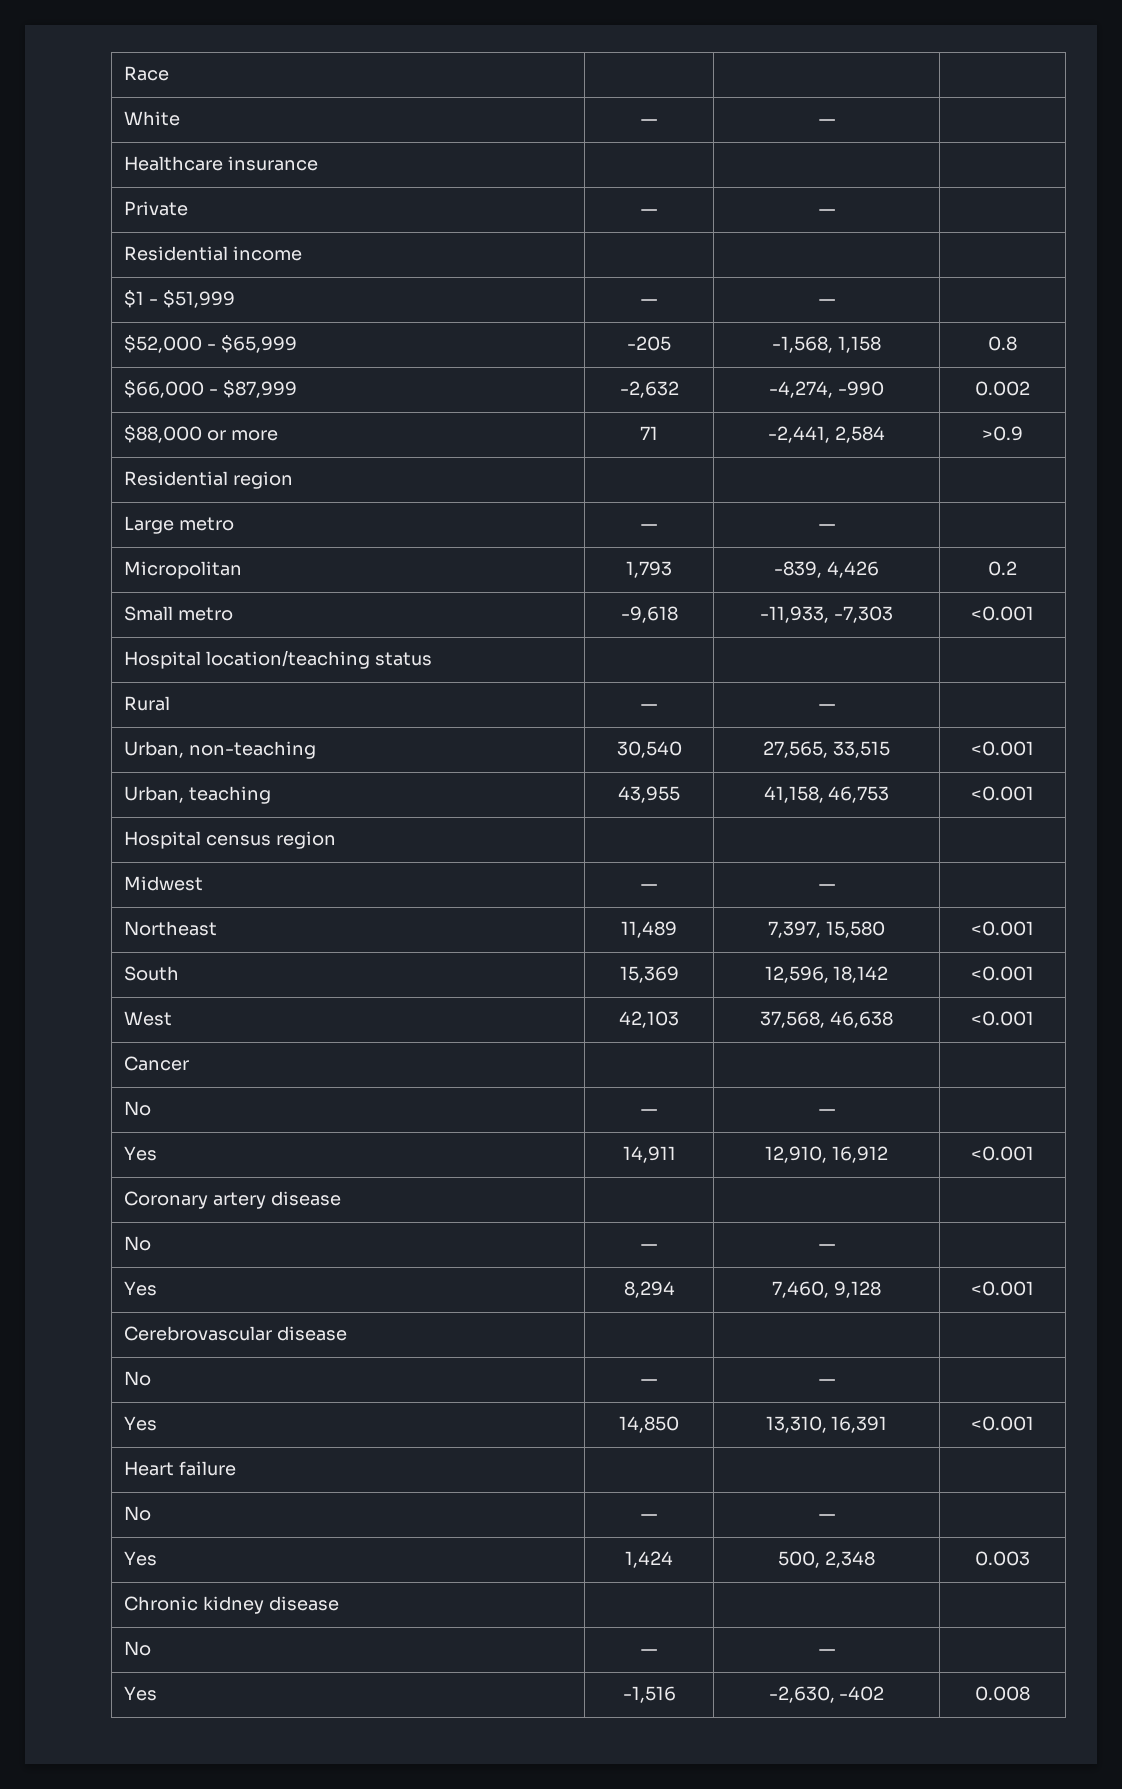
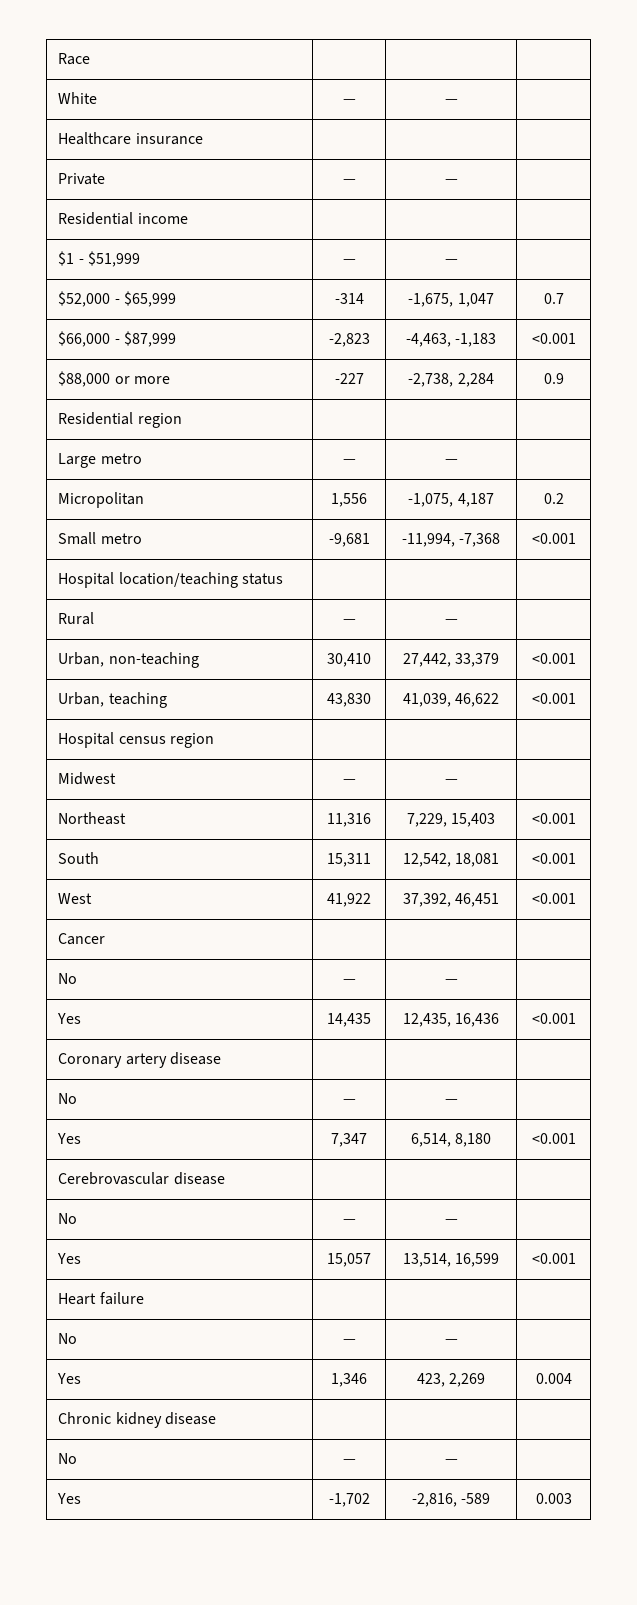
- $52,000 - $65,999 | -205 | -1,568, 1,158 | 0.8
+ $52,000 - $65,999 | -314 | -1,675, 1,047 | 0.7
- $66,000 - $87,999 | -2,632 | -4,274, -990 | 0.002
+ $66,000 - $87,999 | -2,823 | -4,463, -1,183 | <0.001
- $88,000 or more | 71 | -2,441, 2,584 | >0.9
+ $88,000 or more | -227 | -2,738, 2,284 | 0.9
- Micropolitan | 1,793 | -839, 4,426 | 0.2
+ Micropolitan | 1,556 | -1,075, 4,187 | 0.2
- Small metro | -9,618 | -11,933, -7,303 | <0.001
+ Small metro | -9,681 | -11,994, -7,368 | <0.001
- Urban, non-teaching | 30,540 | 27,565, 33,515 | <0.001
+ Urban, non-teaching | 30,410 | 27,442, 33,379 | <0.001
- Urban, teaching | 43,955 | 41,158, 46,753 | <0.001
+ Urban, teaching | 43,830 | 41,039, 46,622 | <0.001
- Northeast | 11,489 | 7,397, 15,580 | <0.001
+ Northeast | 11,316 | 7,229, 15,403 | <0.001
- South | 15,369 | 12,596, 18,142 | <0.001
+ South | 15,311 | 12,542, 18,081 | <0.001
- West | 42,103 | 37,568, 46,638 | <0.001
+ West | 41,922 | 37,392, 46,451 | <0.001
- Yes | 14,911 | 12,910, 16,912 | <0.001
+ Yes | 14,435 | 12,435, 16,436 | <0.001
- Yes | 8,294 | 7,460, 9,128 | <0.001
+ Yes | 7,347 | 6,514, 8,180 | <0.001
- Yes | 14,850 | 13,310, 16,391 | <0.001
+ Yes | 15,057 | 13,514, 16,599 | <0.001
- Yes | 1,424 | 500, 2,348 | 0.003
+ Yes | 1,346 | 423, 2,269 | 0.004
- Yes | -1,516 | -2,630, -402 | 0.008
+ Yes | -1,702 | -2,816, -589 | 0.003

